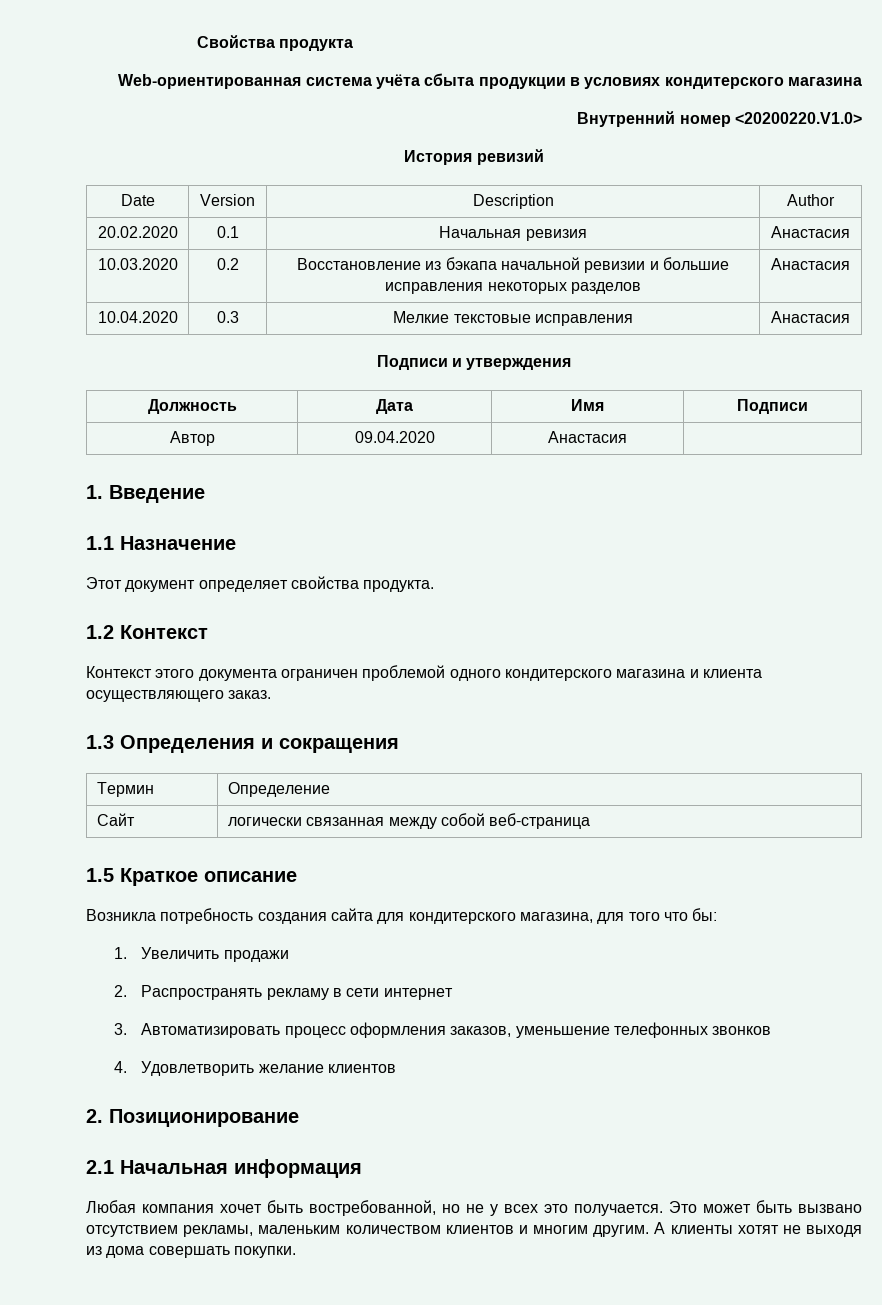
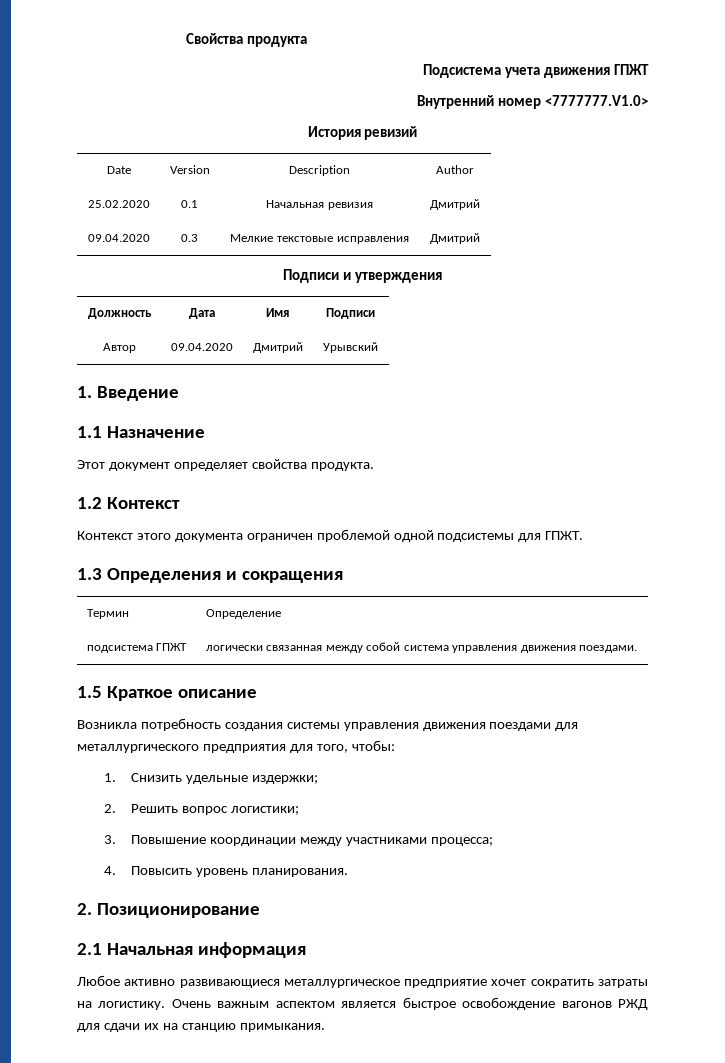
- Web-ориентированная система учёта сбыта продукции в условиях кондитерского магазина
+ Подсистема учета движения ГПЖТ
- Внутренний номер <20200220.V1.0>
+ Внутренний номер <7777777.V1.0>
- 20.02.2020 | 0.1 | Начальная ревизия | Анастасия
- 10.03.2020 | 0.2 | Восстановление из бэкапа начальной ревизии и большие исправления некоторых разделов | Анастасия
- 10.04.2020 | 0.3 | Мелкие текстовые исправления | Анастасия
+ 25.02.2020 | 0.1 | Начальная ревизия | Дмитрий
+ 09.04.2020 | 0.3 | Мелкие текстовые исправления | Дмитрий
- Автор | 09.04.2020 | Анастасия |
+ Автор | 09.04.2020 | Дмитрий | Урывский
- Контекст этого документа ограничен проблемой одного кондитерского магазина и клиента осуществляющего заказ.
+ Контекст этого документа ограничен проблемой одной подсистемы для ГПЖТ.
- Сайт | логически связанная между собой веб-страница
+ подсистема ГПЖТ | логически связанная между собой система управления движения поездами.
- Возникла потребность создания сайта для кондитерского магазина, для того что бы:
- 1. Увеличить продажи
- 2. Распространять рекламу в сети интернет
- 3. Автоматизировать процесс оформления заказов, уменьшение телефонных звонков
- 4. Удовлетворить желание клиентов
+ Возникла потребность создания системы управления движения поездами для металлургического предприятия для того, чтобы:
+ 1. Снизить удельные издержки;
+ 2. Решить вопрос логистики;
+ 3. Повышение координации между участниками процесса;
+ 4. Повысить уровень планирования.
- Любая компания хочет быть востребованной, но не у всех это получается. Это может быть вызвано отсутствием рекламы, маленьким количеством клиентов и многим другим. А клиенты хотят не выходя из дома совершать покупки.
+ Любое активно развивающиеся металлургическое предприятие хочет сократить затраты на логистику. Очень важным аспектом является быстрое освобождение вагонов РЖД для сдачи их на станцию примыкания.

